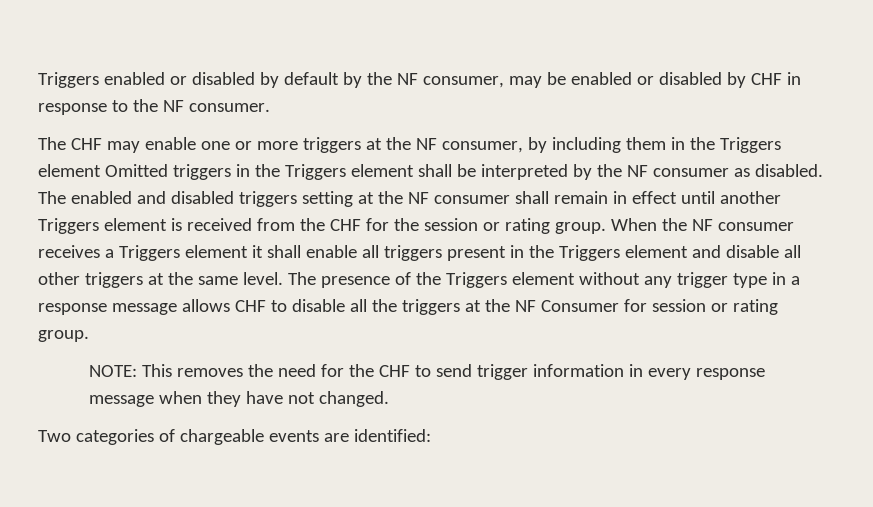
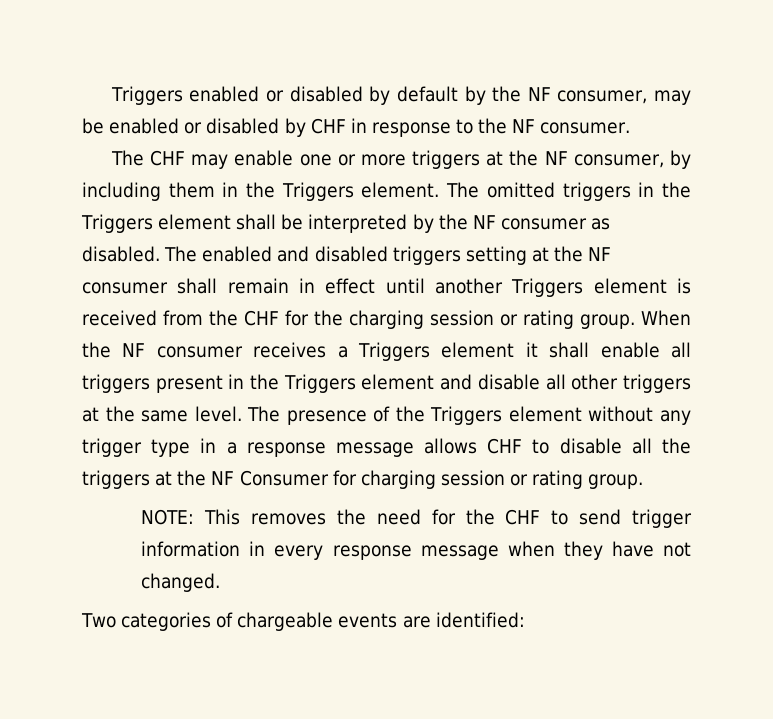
- The CHF may enable one or more triggers at the NF consumer, by including them in the Triggers element Omitted triggers in the Triggers element shall be interpreted by the NF consumer as disabled.
+ The CHF may enable one or more triggers at the NF consumer, by including them in the Triggers element. The omitted triggers in the Triggers element shall be interpreted by the NF consumer as disabled.
- The enabled and disabled triggers setting at the NF consumer shall remain in effect until another Triggers element is received from the CHF for the session or rating group.
+ The enabled and disabled triggers setting at the NF consumer shall remain in effect until another Triggers element is received from the CHF for the charging session or rating group.
- The presence of the Triggers element without any trigger type in a response message allows CHF to disable all the triggers at the NF Consumer for session or rating group.
+ The presence of the Triggers element without any trigger type in a response message allows CHF to disable all the triggers at the NF Consumer for charging session or rating group.

